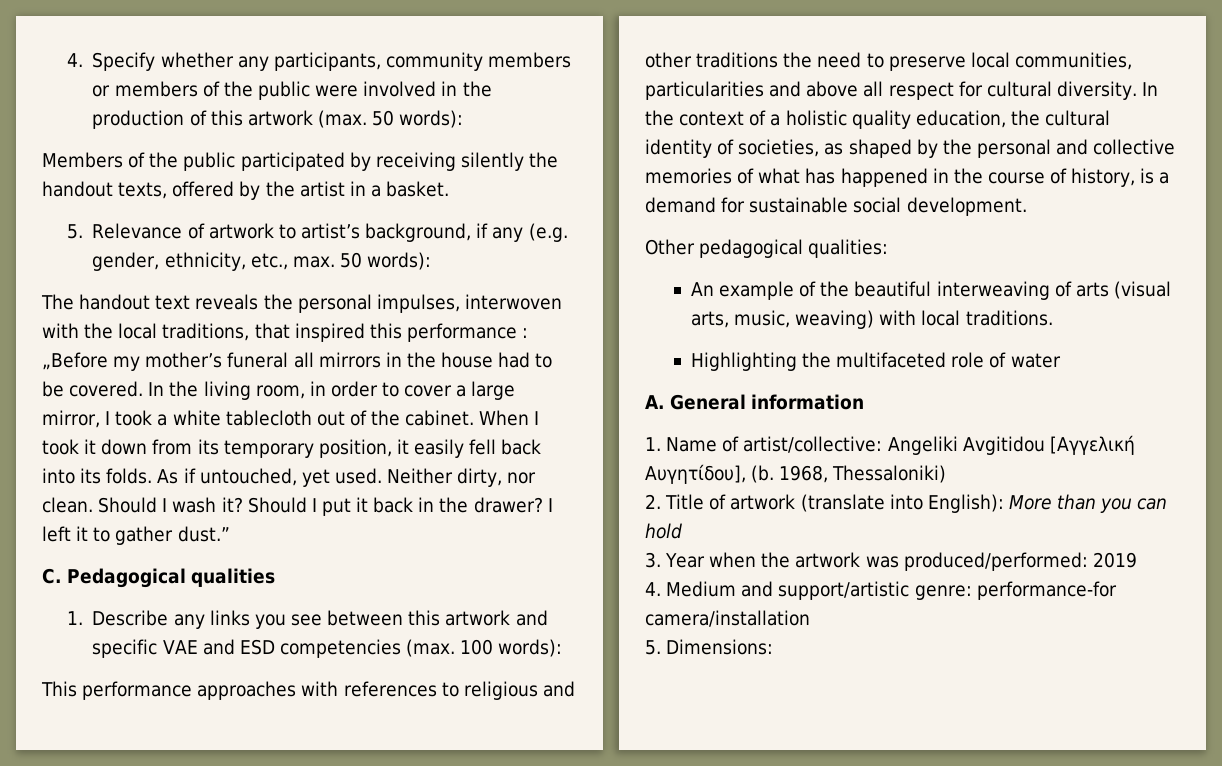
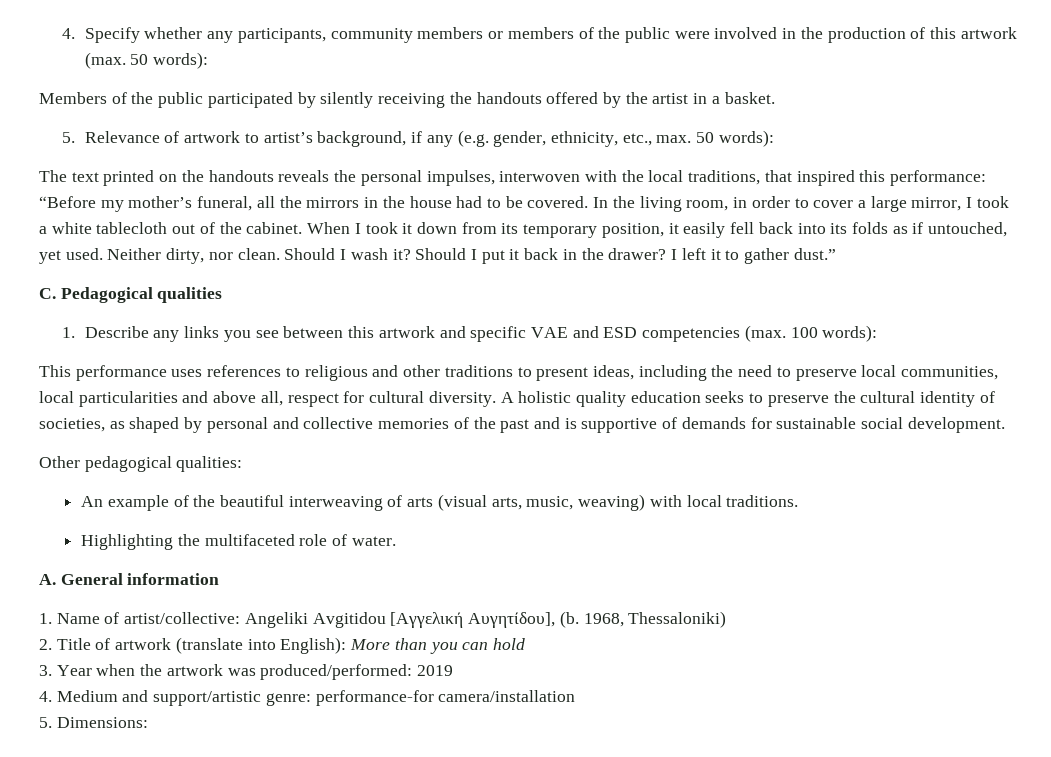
- Members of the public participated by receiving silently the handout texts, offered by the artist in a basket.
+ Members of the public participated by silently receiving the handouts offered by the artist in a basket.
- The handout text reveals the personal impulses, interwoven with the local traditions, that inspired this performance : „Before my mother’s funeral all mirrors in the house had to be covered.
+ The text printed on the handouts reveals the personal impulses, interwoven with the local traditions, that inspired this performance: “Before my mother’s funeral, all the mirrors in the house had to be covered.
- When I took it down from its temporary position, it easily fell back into its folds. As if untouched, yet used.
+ When I took it down from its temporary position, it easily fell back into its folds as if untouched, yet used.
- This performance approaches with references to religious and other traditions the need to preserve local communities, particularities and above all respect for cultural diversity.
+ This performance uses references to religious and other traditions to present ideas, including the need to preserve local communities, local particularities and above all, respect for cultural diversity.
- In the context of a holistic quality education, the cultural identity of societies, as shaped by the personal and collective memories of what has happened in the course of history, is a demand for sustainable social development.
+ A holistic quality education seeks to preserve the cultural identity of societies, as shaped by personal and collective memories of the past and is supportive of demands for sustainable social development.
- Highlighting the multifaceted role of water
+ Highlighting the multifaceted role of water.

